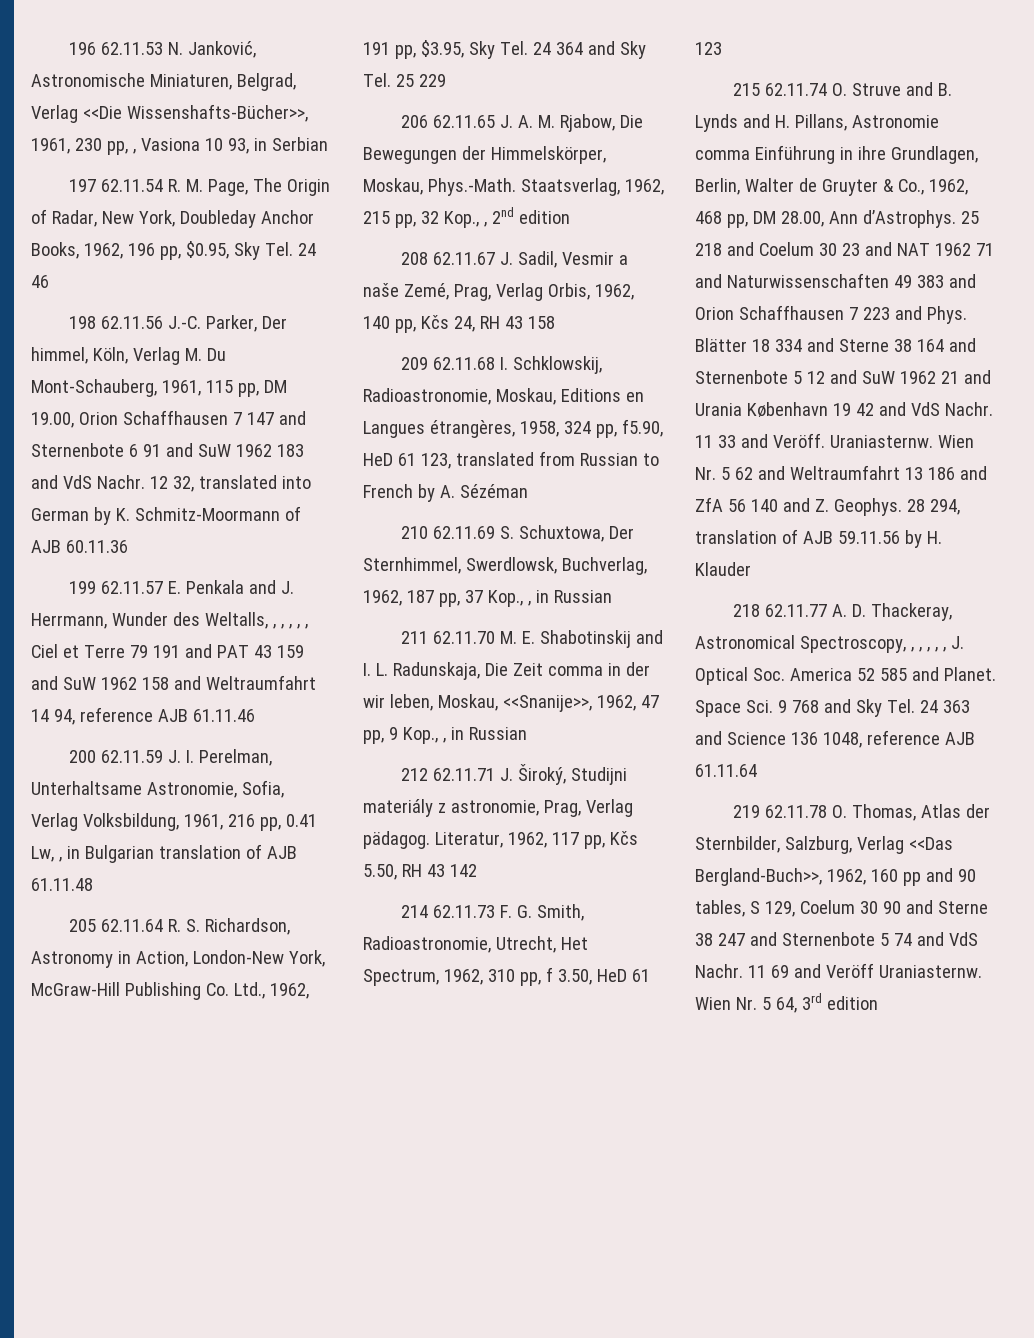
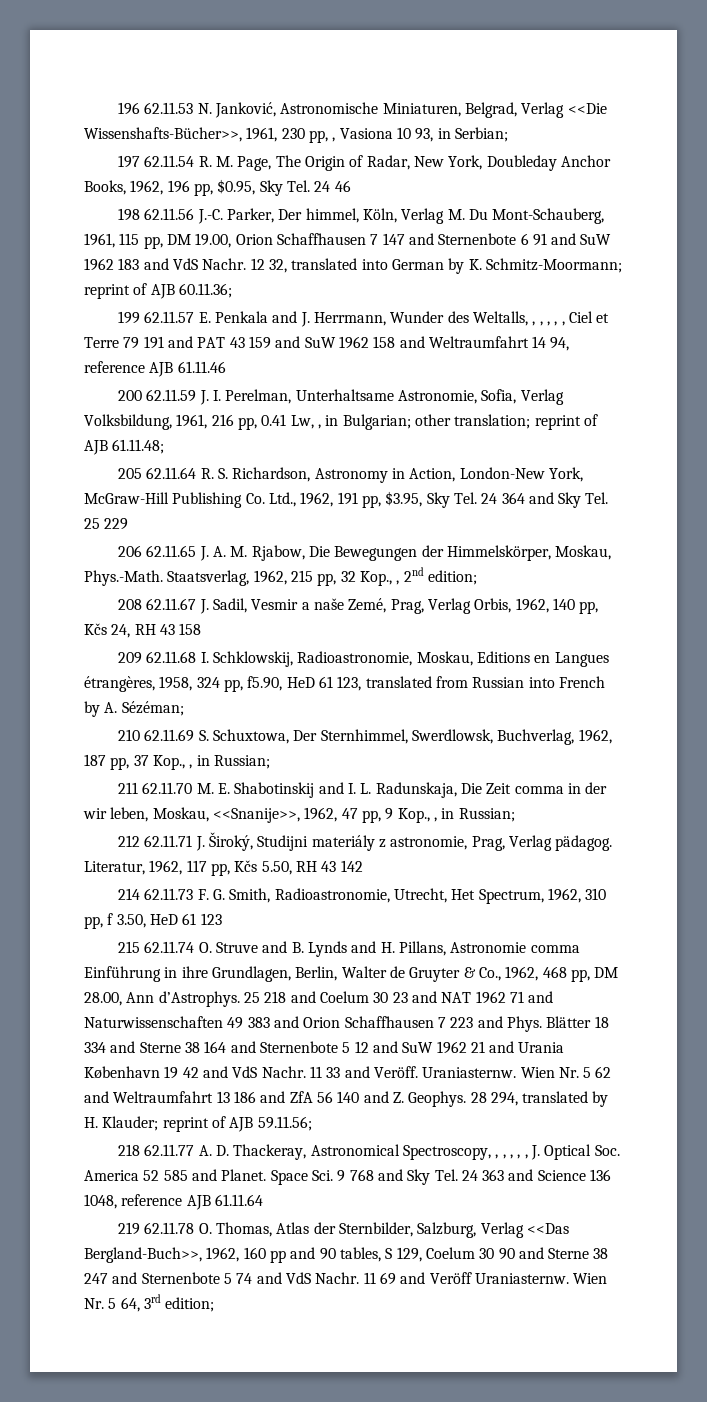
- 196 62.11.53 N. Janković, Astronomische Miniaturen, Belgrad, Verlag <<Die Wissenshafts-Bücher>>, 1961, 230 pp, , Vasiona 10 93, in Serbian
+ 196 62.11.53 N. Janković, Astronomische Miniaturen, Belgrad, Verlag <<Die Wissenshafts-Bücher>>, 1961, 230 pp, , Vasiona 10 93, in Serbian;
- 12 32, translated into German by K. Schmitz-Moormann of AJB 60.11.36
+ 12 32, translated into German by K. Schmitz-Moormann; reprint of AJB 60.11.36;
- 200 62.11.59 J. I. Perelman, Unterhaltsame Astronomie, Sofia, Verlag Volksbildung, 1961, 216 pp, 0.41 Lw, , in Bulgarian translation of AJB 61.11.48
+ 200 62.11.59 J. I. Perelman, Unterhaltsame Astronomie, Sofia, Verlag Volksbildung, 1961, 216 pp, 0.41 Lw, , in Bulgarian; other translation; reprint of AJB 61.11.48;
- 206 62.11.65 J. A. M. Rjabow, Die Bewegungen der Himmelskörper, Moskau, Phys.-Math. Staatsverlag, 1962, 215 pp, 32 Kop., , 2nd edition
+ 206 62.11.65 J. A. M. Rjabow, Die Bewegungen der Himmelskörper, Moskau, Phys.-Math. Staatsverlag, 1962, 215 pp, 32 Kop., , 2nd edition;
- 209 62.11.68 I. Schklowskij, Radioastronomie, Moskau, Editions en Langues étrangères, 1958, 324 pp, f5.90, HeD 61 123, translated from Russian to French by A. Sézéman
+ 209 62.11.68 I. Schklowskij, Radioastronomie, Moskau, Editions en Langues étrangères, 1958, 324 pp, f5.90, HeD 61 123, translated from Russian into French by A. Sézéman;
- 210 62.11.69 S. Schuxtowa, Der Sternhimmel, Swerdlowsk, Buchverlag, 1962, 187 pp, 37 Kop., , in Russian
+ 210 62.11.69 S. Schuxtowa, Der Sternhimmel, Swerdlowsk, Buchverlag, 1962, 187 pp, 37 Kop., , in Russian;
- 211 62.11.70 M. E. Shabotinskij and I. L. Radunskaja, Die Zeit comma in der wir leben, Moskau, <<Snanije>>, 1962, 47 pp, 9 Kop., , in Russian
+ 211 62.11.70 M. E. Shabotinskij and I. L. Radunskaja, Die Zeit comma in der wir leben, Moskau, <<Snanije>>, 1962, 47 pp, 9 Kop., , in Russian;
- 28 294, translation of AJB 59.11.56 by H. Klauder
+ 28 294, translated by H. Klauder; reprint of AJB 59.11.56;
- Wien Nr. 5 64, 3rd edition
+ Wien Nr. 5 64, 3rd edition;

